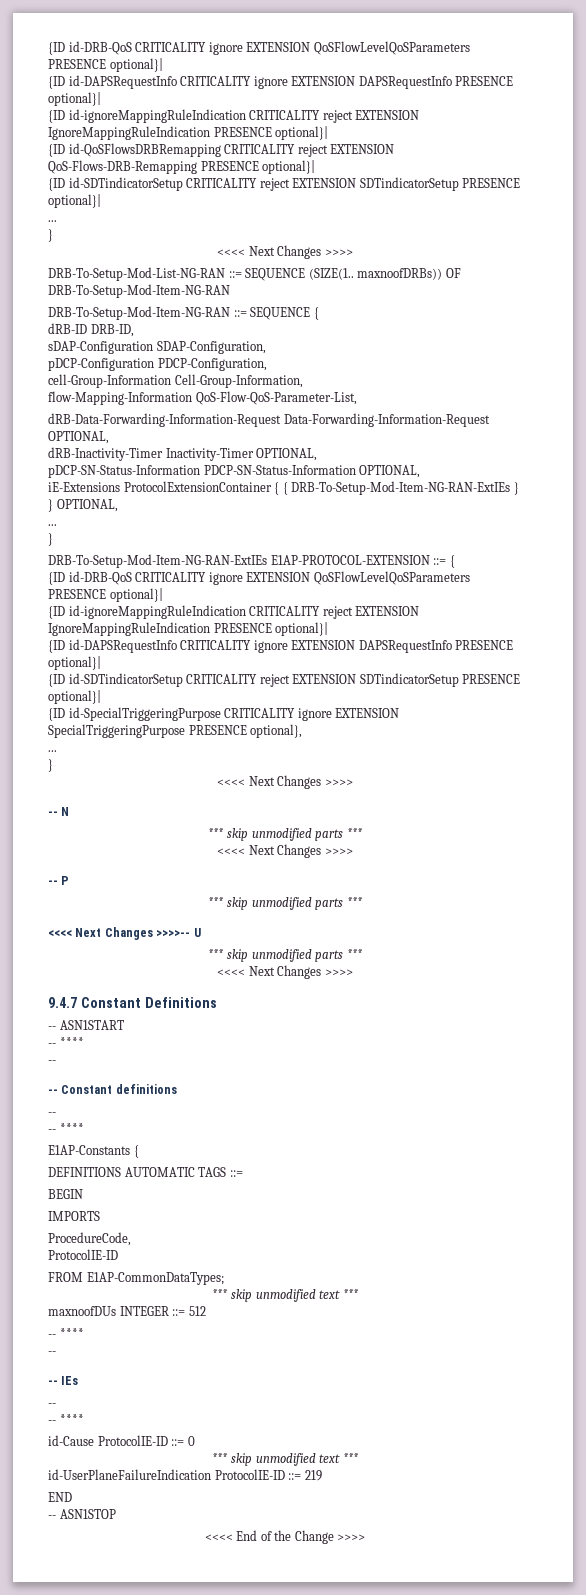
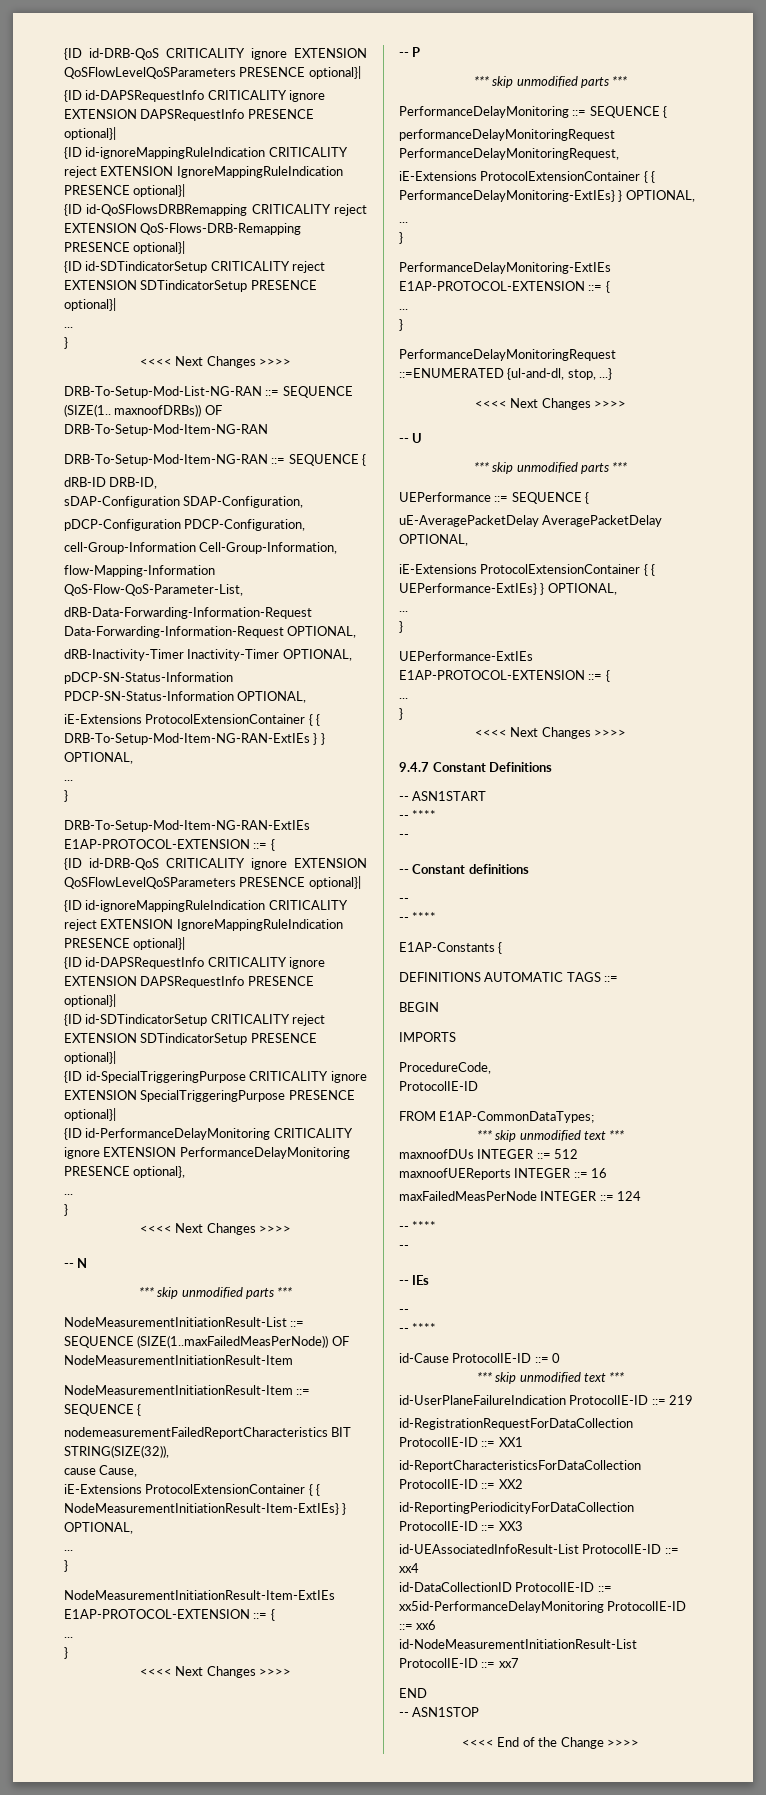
- {ID id-SpecialTriggeringPurpose CRITICALITY ignore EXTENSION SpecialTriggeringPurpose PRESENCE optional},
+ {ID id-SpecialTriggeringPurpose CRITICALITY ignore EXTENSION SpecialTriggeringPurpose PRESENCE optional}|
+ {ID id-PerformanceDelayMonitoring CRITICALITY ignore EXTENSION PerformanceDelayMonitoring PRESENCE optional},
+ NodeMeasurementInitiationResult-List ::= SEQUENCE (SIZE(1..maxFailedMeasPerNode)) OF NodeMeasurementInitiationResult-Item
+ NodeMeasurementInitiationResult-Item ::= SEQUENCE {
+ nodemeasurementFailedReportCharacteristics BIT STRING(SIZE(32)),
+ cause Cause,
+ iE-Extensions ProtocolExtensionContainer { { NodeMeasurementInitiationResult-Item-ExtIEs} } OPTIONAL,
+ ...
+ }
+ NodeMeasurementInitiationResult-Item-ExtIEs E1AP-PROTOCOL-EXTENSION ::= {
+ ...
+ }
- <<<< Next Changes >>>>-- U
+ PerformanceDelayMonitoring ::= SEQUENCE {
+ performanceDelayMonitoringRequest PerformanceDelayMonitoringRequest,
+ iE-Extensions ProtocolExtensionContainer { { PerformanceDelayMonitoring-ExtIEs} } OPTIONAL,
+ ...
+ }
+ PerformanceDelayMonitoring-ExtIEs E1AP-PROTOCOL-EXTENSION ::= {
+ ...
+ }
+ PerformanceDelayMonitoringRequest ::=ENUMERATED {ul-and-dl, stop, ...}
+ <<<< Next Changes >>>>
+ -- U
+ UEPerformance ::= SEQUENCE {
+ uE-AveragePacketDelay AveragePacketDelay OPTIONAL,
+ iE-Extensions ProtocolExtensionContainer { { UEPerformance-ExtIEs} } OPTIONAL,
+ ...
+ }
+ UEPerformance-ExtIEs E1AP-PROTOCOL-EXTENSION ::= {
+ ...
+ }
+ maxnoofUEReports INTEGER ::= 16
+ maxFailedMeasPerNode INTEGER ::= 124
+ id-RegistrationRequestForDataCollection ProtocolIE-ID ::= XX1
+ id-ReportCharacteristicsForDataCollection ProtocolIE-ID ::= XX2
+ id-ReportingPeriodicityForDataCollection ProtocolIE-ID ::= XX3
+ id-UEAssociatedInfoResult-List ProtocolIE-ID ::= xx4
+ id-DataCollectionID ProtocolIE-ID ::= xx5id-PerformanceDelayMonitoring ProtocolIE-ID ::= xx6
+ id-NodeMeasurementInitiationResult-List ProtocolIE-ID ::= xx7

